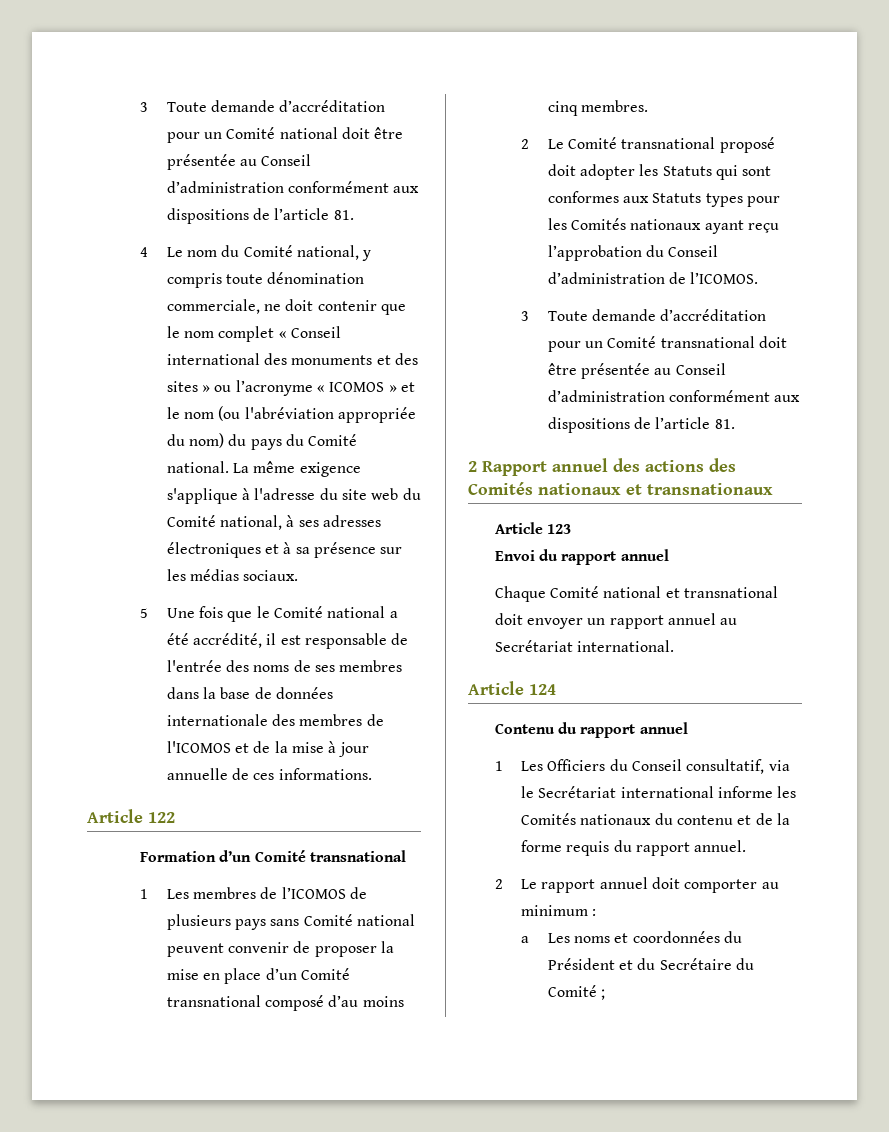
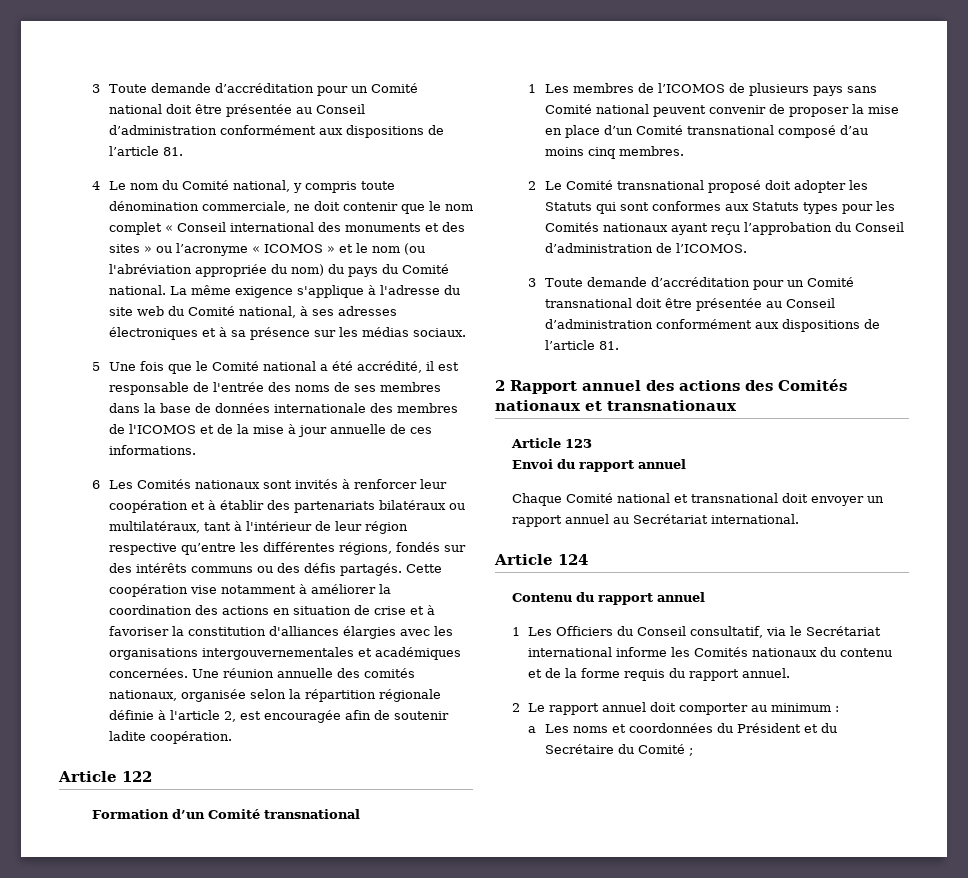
+ 6 Les Comités nationaux sont invités à renforcer leur coopération et à établir des partenariats bilatéraux ou multilatéraux, tant à l'intérieur de leur région respective qu’entre les différentes régions, fondés sur des intérêts communs ou des défis partagés. Cette coopération vise notamment à améliorer la coordination des actions en situation de crise et à favoriser la constitution d'alliances élargies avec les organisations intergouvernementales et académiques concernées. Une réunion annuelle des comités nationaux, organisée selon la répartition régionale définie à l'article 2, est encouragée afin de soutenir ladite coopération.

